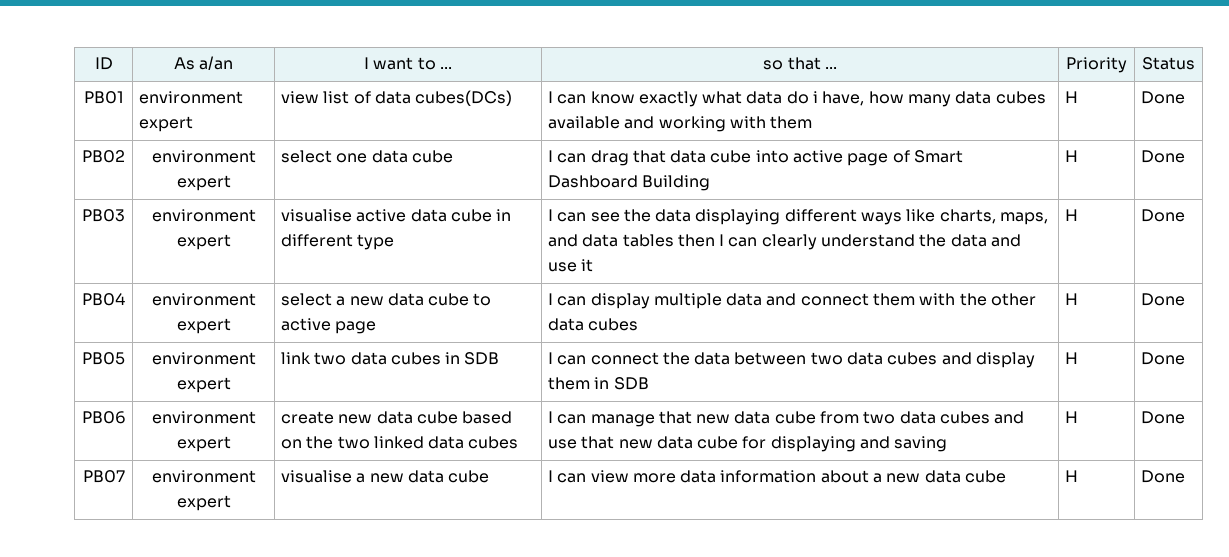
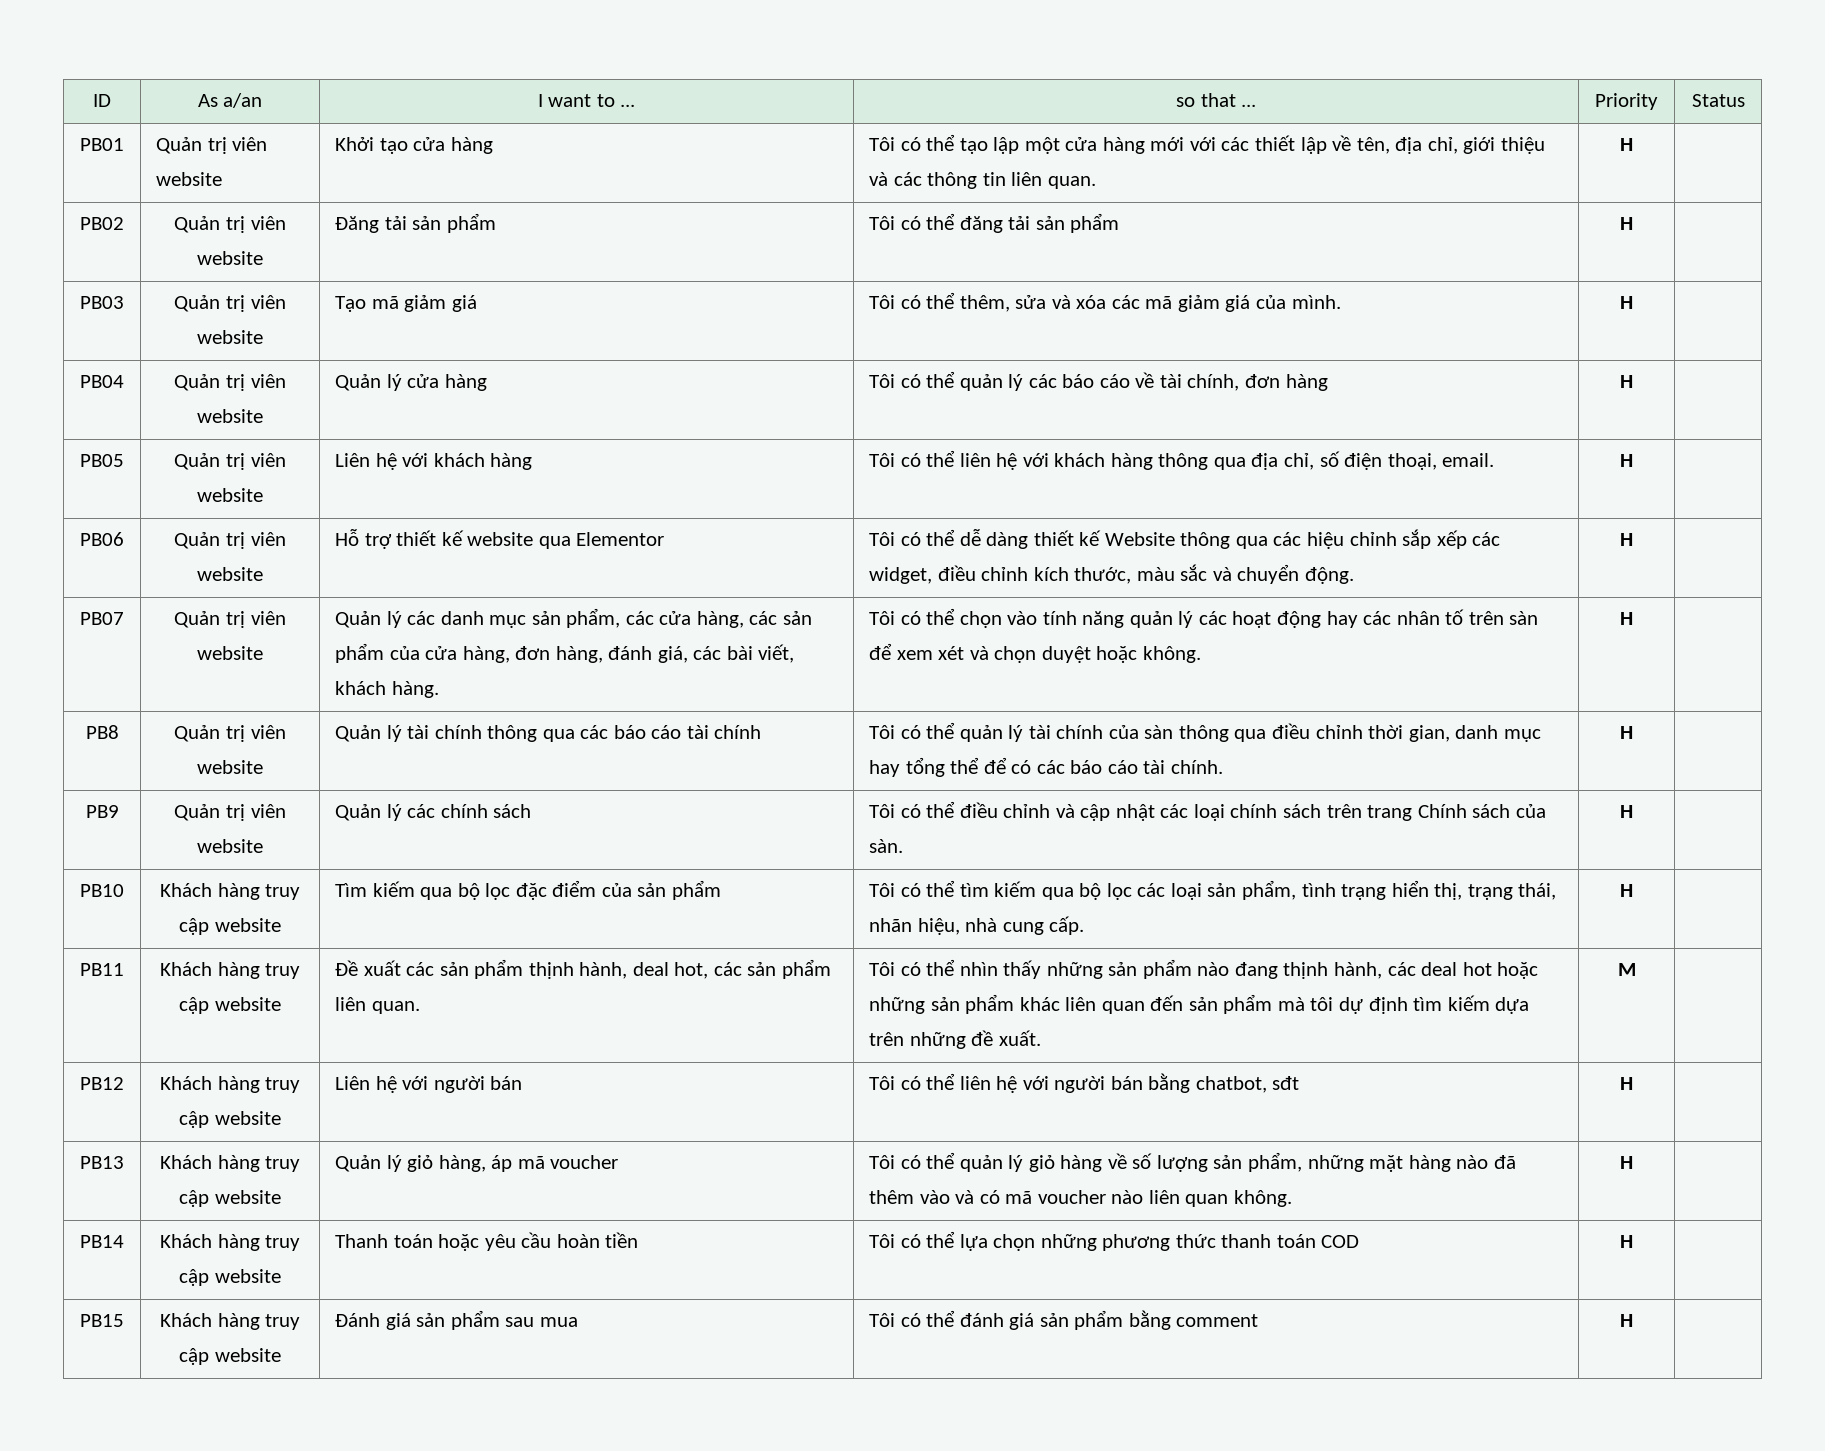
- PB01 | environment expert | view list of data cubes(DCs) | I can know exactly what data do i have, how many data cubes available and working with them | H | Done
+ PB01 | Quản trị viên website | Khởi tạo cửa hàng | Tôi có thể tạo lập một cửa hàng mới với các thiết lập về tên, địa chỉ, giới thiệu và các thông tin liên quan. | H |
- PB02 | environment expert | select one data cube | I can drag that data cube into active page of Smart Dashboard Building | H | Done
+ PB02 | Quản trị viên website | Đăng tải sản phẩm | Tôi có thể đăng tải sản phẩm | H |
- PB03 | environment expert | visualise active data cube in different type | I can see the data displaying different ways like charts, maps, and data tables then I can clearly understand the data and use it | H | Done
+ PB03 | Quản trị viên website | Tạo mã giảm giá | Tôi có thể thêm, sửa và xóa các mã giảm giá của mình. | H |
- PB04 | environment expert | select a new data cube to active page | I can display multiple data and connect them with the other data cubes | H | Done
+ PB04 | Quản trị viên website | Quản lý cửa hàng | Tôi có thể quản lý các báo cáo về tài chính, đơn hàng | H |
- PB05 | environment expert | link two data cubes in SDB | I can connect the data between two data cubes and display them in SDB | H | Done
+ PB05 | Quản trị viên website | Liên hệ với khách hàng | Tôi có thể liên hệ với khách hàng thông qua địa chỉ, số điện thoại, email. | H |
- PB06 | environment expert | create new data cube based on the two linked data cubes | I can manage that new data cube from two data cubes and use that new data cube for displaying and saving | H | Done
+ PB06 | Quản trị viên website | Hỗ trợ thiết kế website qua Elementor | Tôi có thể dễ dàng thiết kế Website thông qua các hiệu chỉnh sắp xếp các widget, điều chỉnh kích thước, màu sắc và chuyển động. | H |
- environment expert | visualise a new data cube | I can view more data information about a new data cube | H | Done
+ Quản trị viên website | Quản lý các danh mục sản phẩm, các cửa hàng, các sản phẩm của cửa hàng, đơn hàng, đánh giá, các bài viết, khách hàng. | Tôi có thể chọn vào tính năng quản lý các hoạt động hay các nhân tố trên sàn để xem xét và chọn duyệt hoặc không. | H |
+ PB8 | Quản trị viên website | Quản lý tài chính thông qua các báo cáo tài chính | Tôi có thể quản lý tài chính của sàn thông qua điều chỉnh thời gian, danh mục hay tổng thể để có các báo cáo tài chính. | H |
+ PB9 | Quản trị viên website | Quản lý các chính sách | Tôi có thể điều chỉnh và cập nhật các loại chính sách trên trang Chính sách của sàn. | H |
+ PB10 | Khách hàng truy cập website | Tìm kiếm qua bộ lọc đặc điểm của sản phẩm | Tôi có thể tìm kiếm qua bộ lọc các loại sản phẩm, tình trạng hiển thị, trạng thái, nhãn hiệu, nhà cung cấp. | H |
+ PB11 | Khách hàng truy cập website | Đề xuất các sản phẩm thịnh hành, deal hot, các sản phẩm liên quan. | Tôi có thể nhìn thấy những sản phẩm nào đang thịnh hành, các deal hot hoặc những sản phẩm khác liên quan đến sản phẩm mà tôi dự định tìm kiếm dựa trên những đề xuất. | M |
+ PB12 | Khách hàng truy cập website | Liên hệ với người bán | Tôi có thể liên hệ với người bán bằng chatbot, sđt | H |
+ PB13 | Khách hàng truy cập website | Quản lý giỏ hàng, áp mã voucher | Tôi có thể quản lý giỏ hàng về số lượng sản phẩm, những mặt hàng nào đã thêm vào và có mã voucher nào liên quan không. | H |
+ PB14 | Khách hàng truy cập website | Thanh toán hoặc yêu cầu hoàn tiền | Tôi có thể lựa chọn những phương thức thanh toán COD | H |
+ PB15 | Khách hàng truy cập website | Đánh giá sản phẩm sau mua | Tôi có thể đánh giá sản phẩm bằng comment | H |

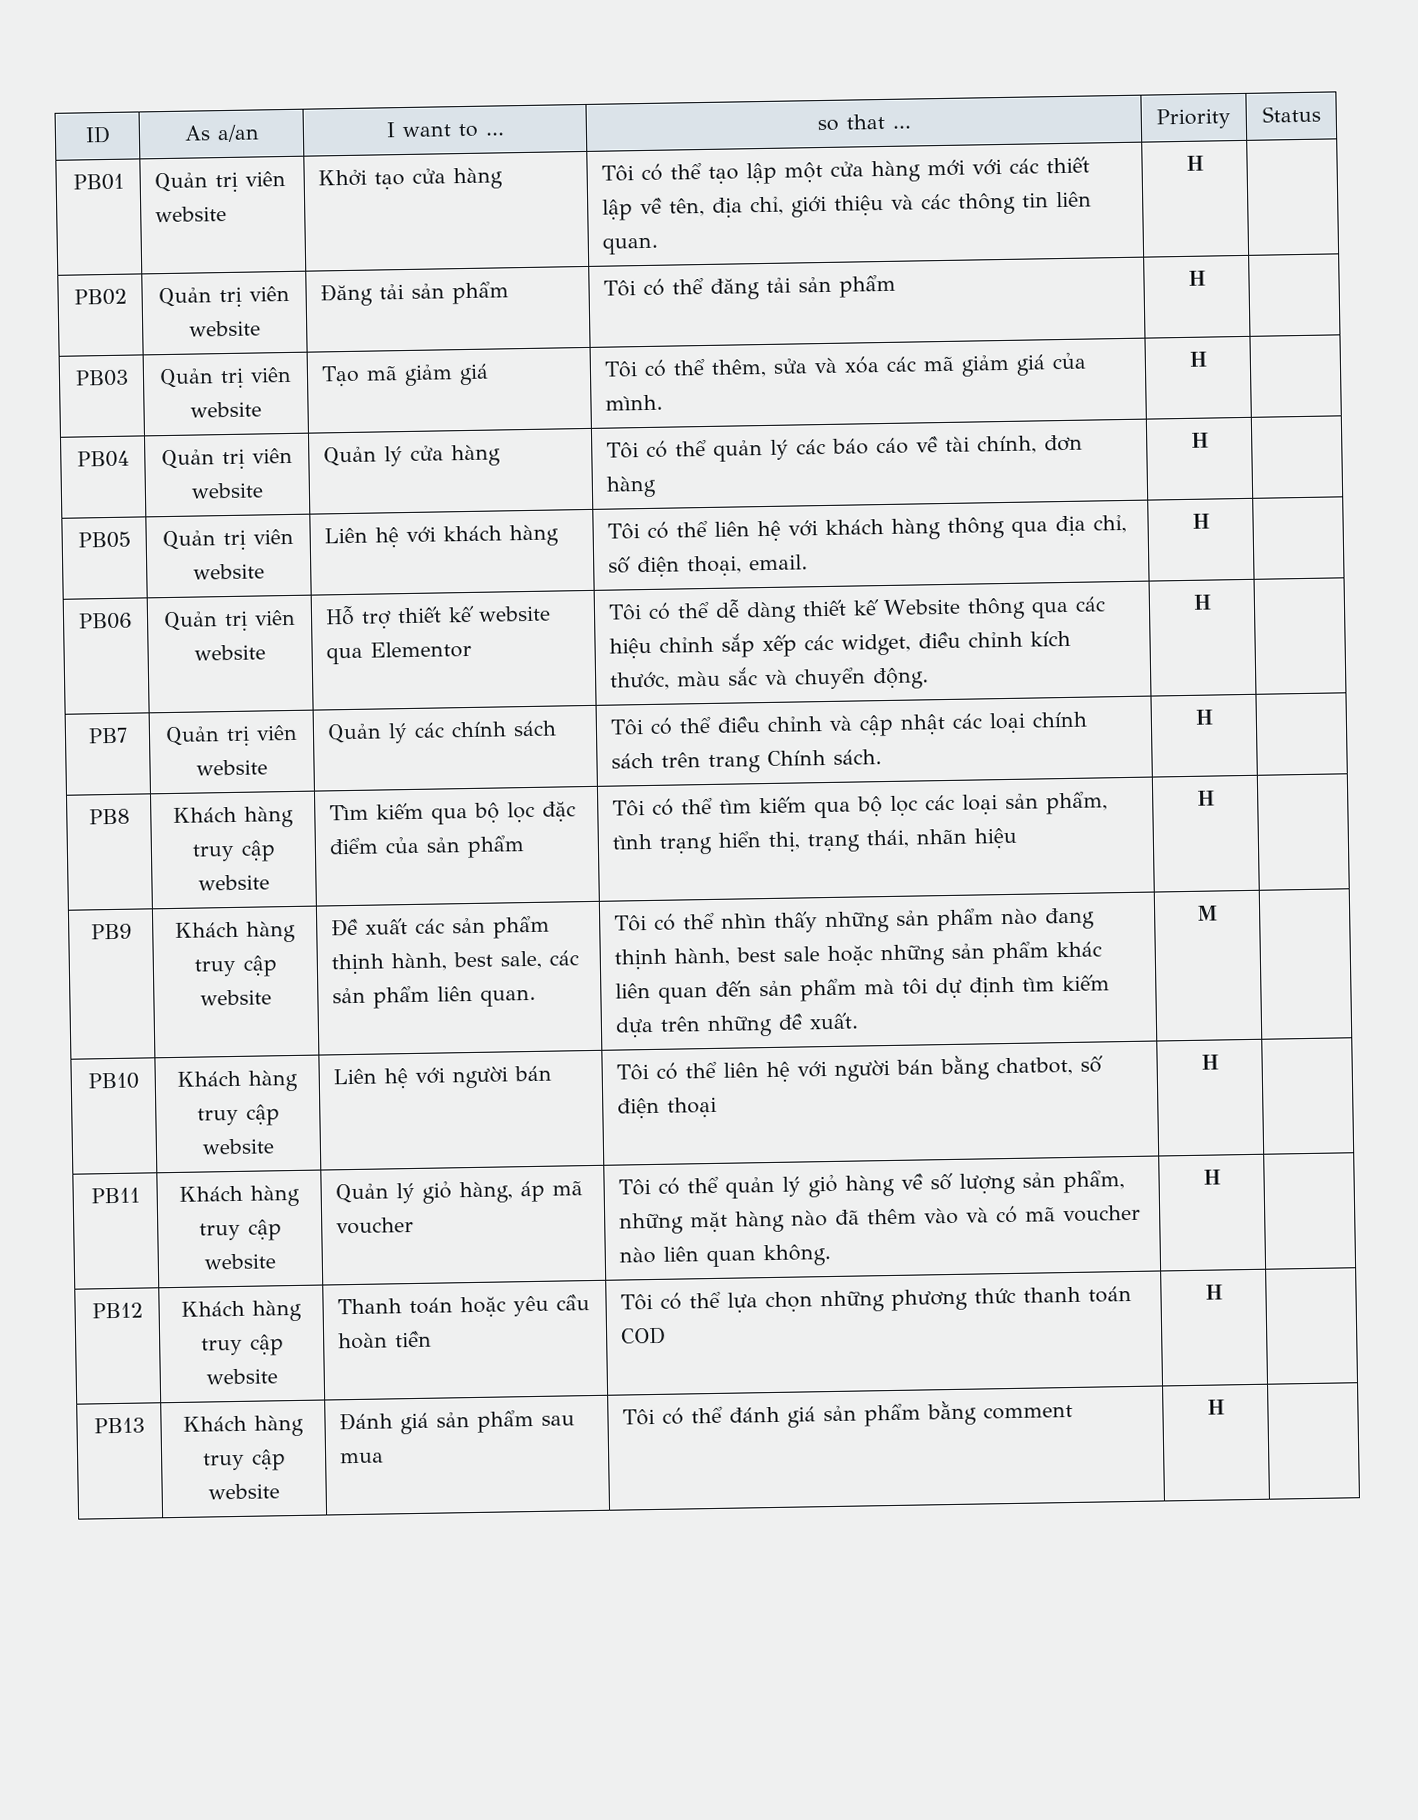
- PB07 | Quản trị viên website | Quản lý các danh mục sản phẩm, các cửa hàng, các sản phẩm của cửa hàng, đơn hàng, đánh giá, các bài viết, khách hàng. | Tôi có thể chọn vào tính năng quản lý các hoạt động hay các nhân tố trên sàn để xem xét và chọn duyệt hoặc không. | H |
- PB8 | Quản trị viên website | Quản lý tài chính thông qua các báo cáo tài chính | Tôi có thể quản lý tài chính của sàn thông qua điều chỉnh thời gian, danh mục hay tổng thể để có các báo cáo tài chính. | H |
- PB9 | Quản trị viên website | Quản lý các chính sách | Tôi có thể điều chỉnh và cập nhật các loại chính sách trên trang Chính sách của sàn. | H |
- PB10 | Khách hàng truy cập website | Tìm kiếm qua bộ lọc đặc điểm của sản phẩm | Tôi có thể tìm kiếm qua bộ lọc các loại sản phẩm, tình trạng hiển thị, trạng thái, nhãn hiệu, nhà cung cấp. | H |
- PB11
+ PB7 | Quản trị viên website | Quản lý các chính sách | Tôi có thể điều chỉnh và cập nhật các loại chính sách trên trang Chính sách. | H |
+ PB8 | Khách hàng truy cập website | Tìm kiếm qua bộ lọc đặc điểm của sản phẩm | Tôi có thể tìm kiếm qua bộ lọc các loại sản phẩm, tình trạng hiển thị, trạng thái, nhãn hiệu | H |
+ PB9
- Đề xuất các sản phẩm thịnh hành, deal hot, các sản phẩm liên quan.
+ Đề xuất các sản phẩm thịnh hành, best sale, các sản phẩm liên quan.
- Tôi có thể nhìn thấy những sản phẩm nào đang thịnh hành, các deal hot hoặc những sản phẩm khác liên quan đến sản phẩm mà tôi dự định tìm kiếm dựa trên những đề xuất.
+ Tôi có thể nhìn thấy những sản phẩm nào đang thịnh hành, best sale hoặc những sản phẩm khác liên quan đến sản phẩm mà tôi dự định tìm kiếm dựa trên những đề xuất.
- PB12 | Khách hàng truy cập website | Liên hệ với người bán | Tôi có thể liên hệ với người bán bằng chatbot, sđt | H |
- PB13
+ PB10 | Khách hàng truy cập website | Liên hệ với người bán | Tôi có thể liên hệ với người bán bằng chatbot, số điện thoại | H |
+ PB11
- PB14 | Khách hàng truy cập website | Thanh toán hoặc yêu cầu hoàn tiền | Tôi có thể lựa chọn những phương thức thanh toán COD | H |
+ PB12 | Khách hàng truy cập website | Thanh toán hoặc yêu cầu hoàn tiền | Tôi có thể lựa chọn những phương thức thanh toán COD | H |
- PB15 | Khách hàng truy cập website | Đánh giá sản phẩm sau mua | Tôi có thể đánh giá sản phẩm bằng comment | H |
+ PB13 | Khách hàng truy cập website | Đánh giá sản phẩm sau mua | Tôi có thể đánh giá sản phẩm bằng comment | H |

